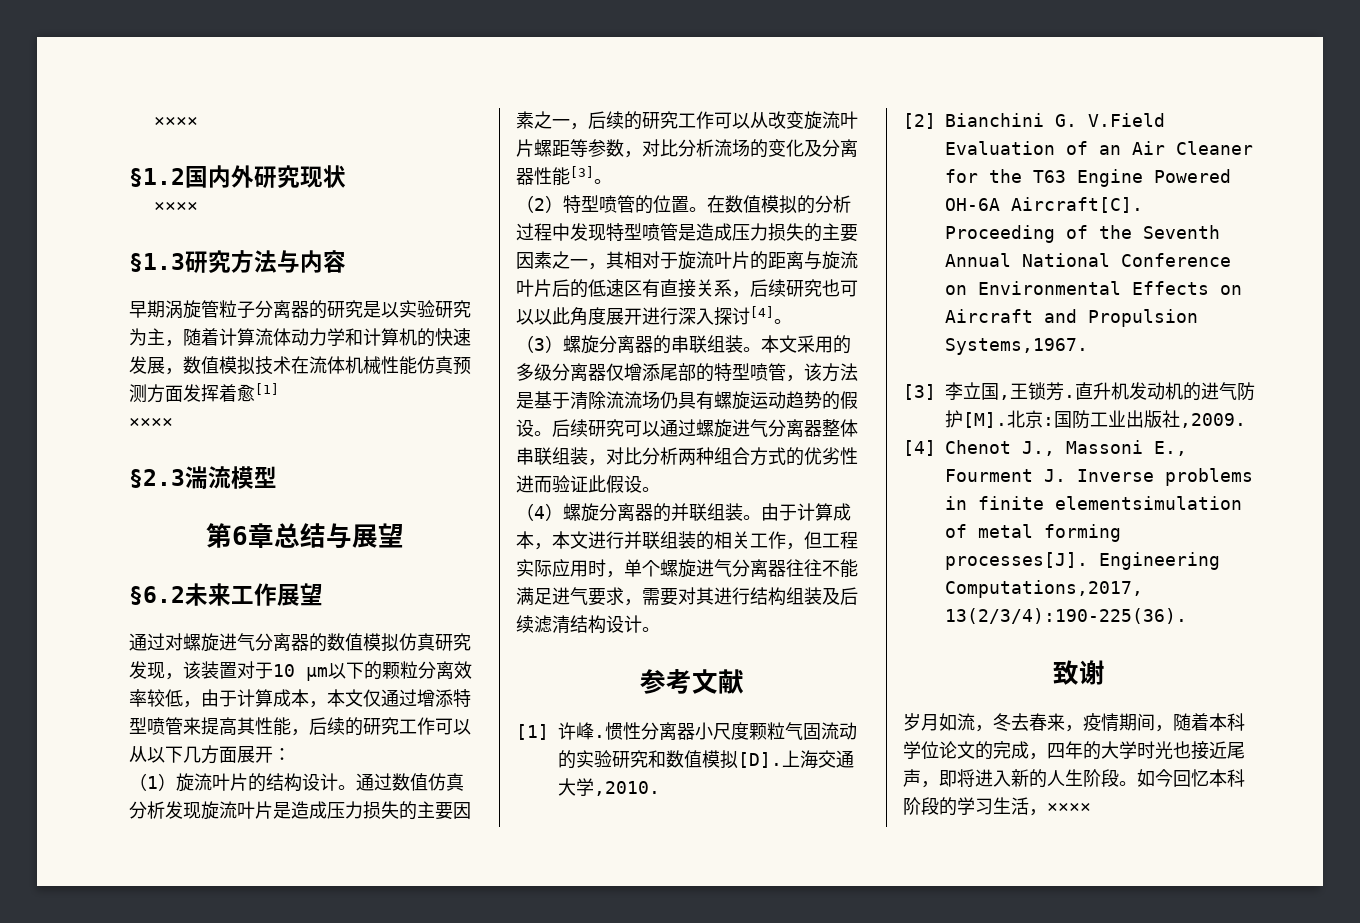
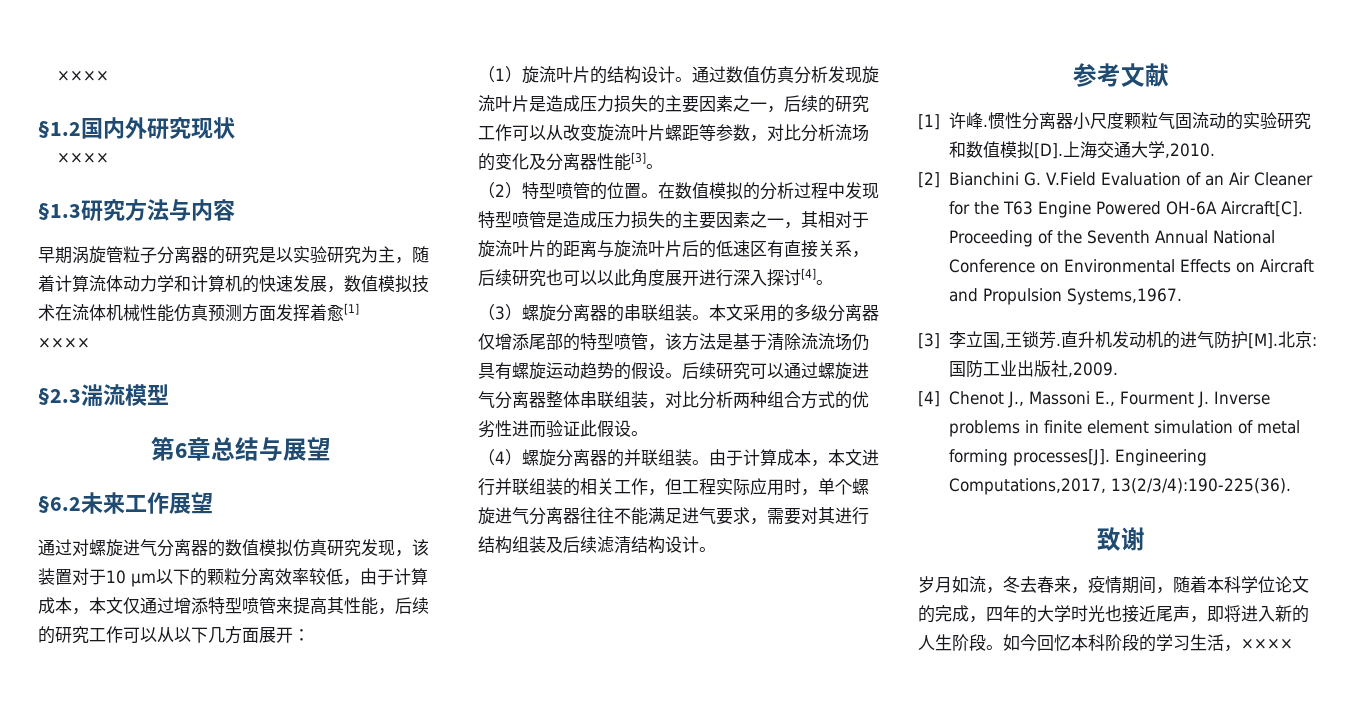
- [4] Chenot J., Massoni E., Fourment J. Inverse problems in finite elementsimulation of metal forming processes[J].
+ [4] Chenot J., Massoni E., Fourment J. Inverse problems in finite element simulation of metal forming processes[J].

